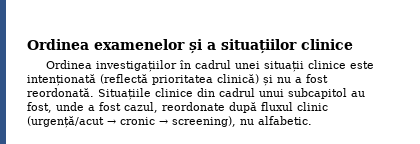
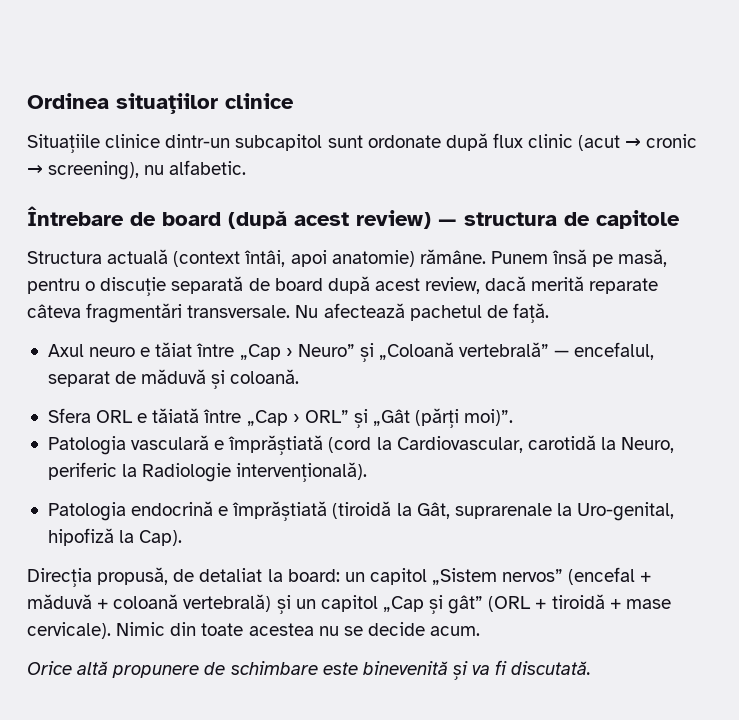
- Ordinea examenelor și a situațiilor clinice
+ Ordinea situațiilor clinice
- Ordinea investigațiilor în cadrul unei situații clinice este intenționată (reflectă prioritatea clinică) și nu a fost reordonată. Situațiile clinice din cadrul unui subcapitol au fost, unde a fost cazul, reordonate după fluxul clinic (urgență/acut → cronic → screening), nu alfabetic.
+ Situațiile clinice dintr-un subcapitol sunt ordonate după flux clinic (acut → cronic → screening), nu alfabetic.
+ Întrebare de board (după acest review) — structura de capitole
+ Structura actuală (context întâi, apoi anatomie) rămâne. Punem însă pe masă, pentru o discuție separată de board după acest review, dacă merită reparate câteva fragmentări transversale. Nu afectează pachetul de față.
+ Axul neuro e tăiat între „Cap › Neuro” și „Coloană vertebrală” — encefalul, separat de măduvă și coloană.
+ Sfera ORL e tăiată între „Cap › ORL” și „Gât (părți moi)”.
+ Patologia vasculară e împrăștiată (cord la Cardiovascular, carotidă la Neuro, periferic la Radiologie intervențională).
+ Patologia endocrină e împrăștiată (tiroidă la Gât, suprarenale la Uro-genital, hipofiză la Cap).
+ Direcția propusă, de detaliat la board: un capitol „Sistem nervos” (encefal + măduvă + coloană vertebrală) și un capitol „Cap și gât” (ORL + tiroidă + mase cervicale). Nimic din toate acestea nu se decide acum.
+ Orice altă propunere de schimbare este binevenită și va fi discutată.

